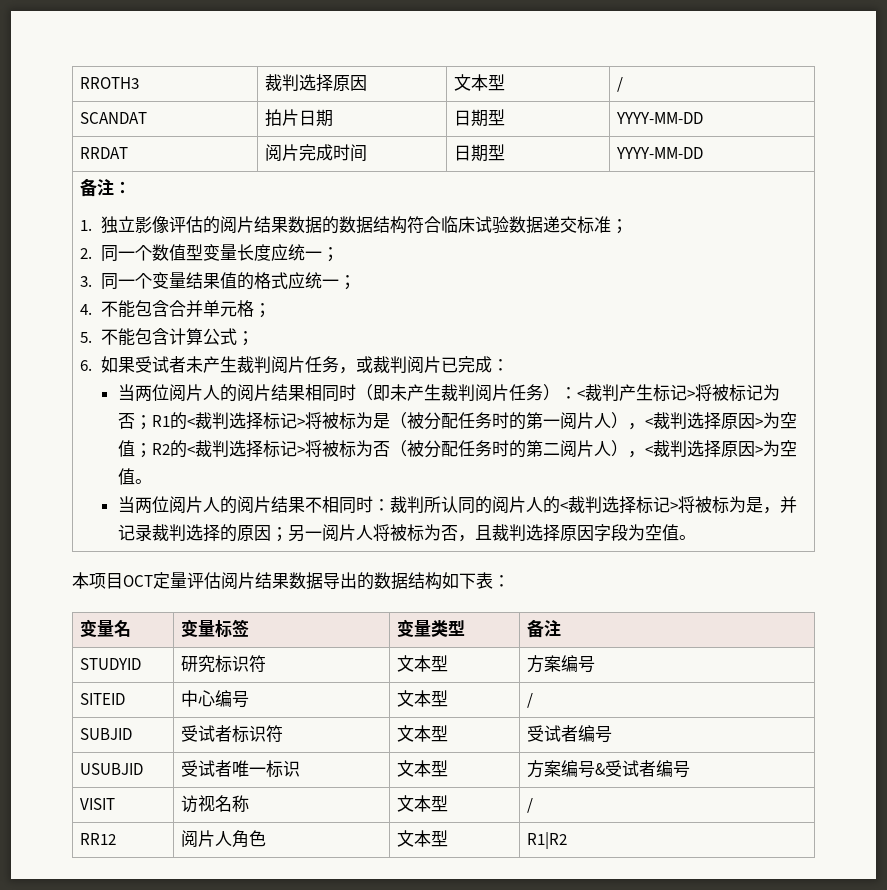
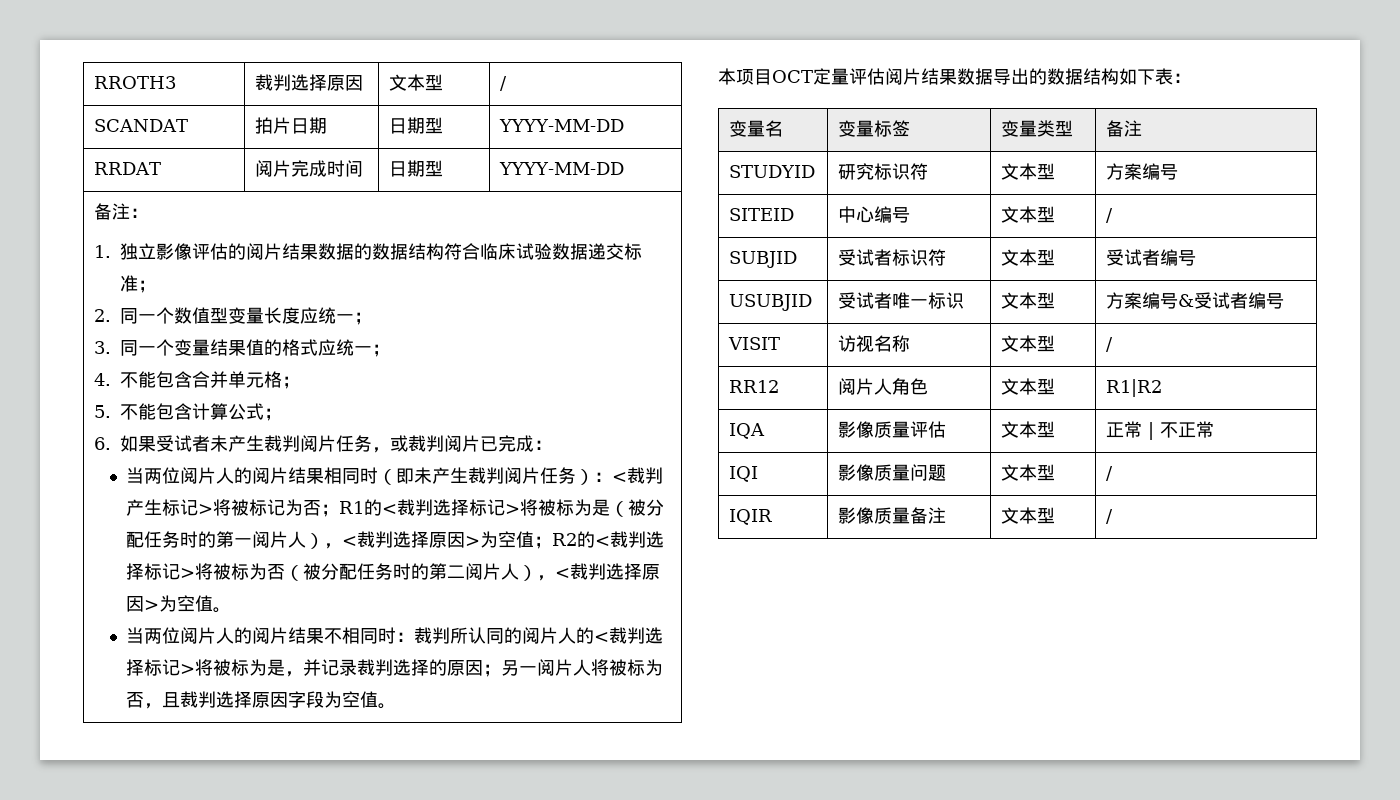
+ IQA | 影像质量评估 | 文本型 | 正常 | 不正常
+ IQI | 影像质量问题 | 文本型 | /
+ IQIR | 影像质量备注 | 文本型 | /

